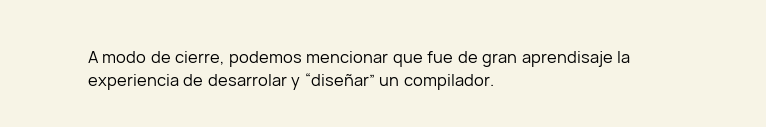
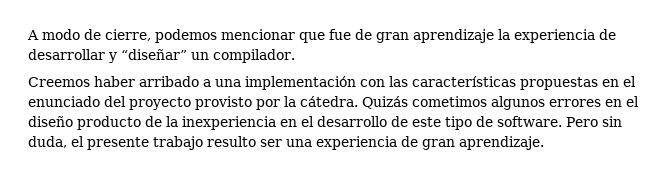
- A modo de cierre, podemos mencionar que fue de gran aprendisaje la experiencia de desarrolar y “diseñar” un compilador.
+ A modo de cierre, podemos mencionar que fue de gran aprendizaje la experiencia de desarrollar y “diseñar” un compilador.
+ Creemos haber arribado a una implementación con las características propuestas en el enunciado del proyecto provisto por la cátedra. Quizás cometimos algunos errores en el diseño producto de la inexperiencia en el desarrollo de este tipo de software. Pero sin duda, el presente trabajo resulto ser una experiencia de gran aprendizaje.

